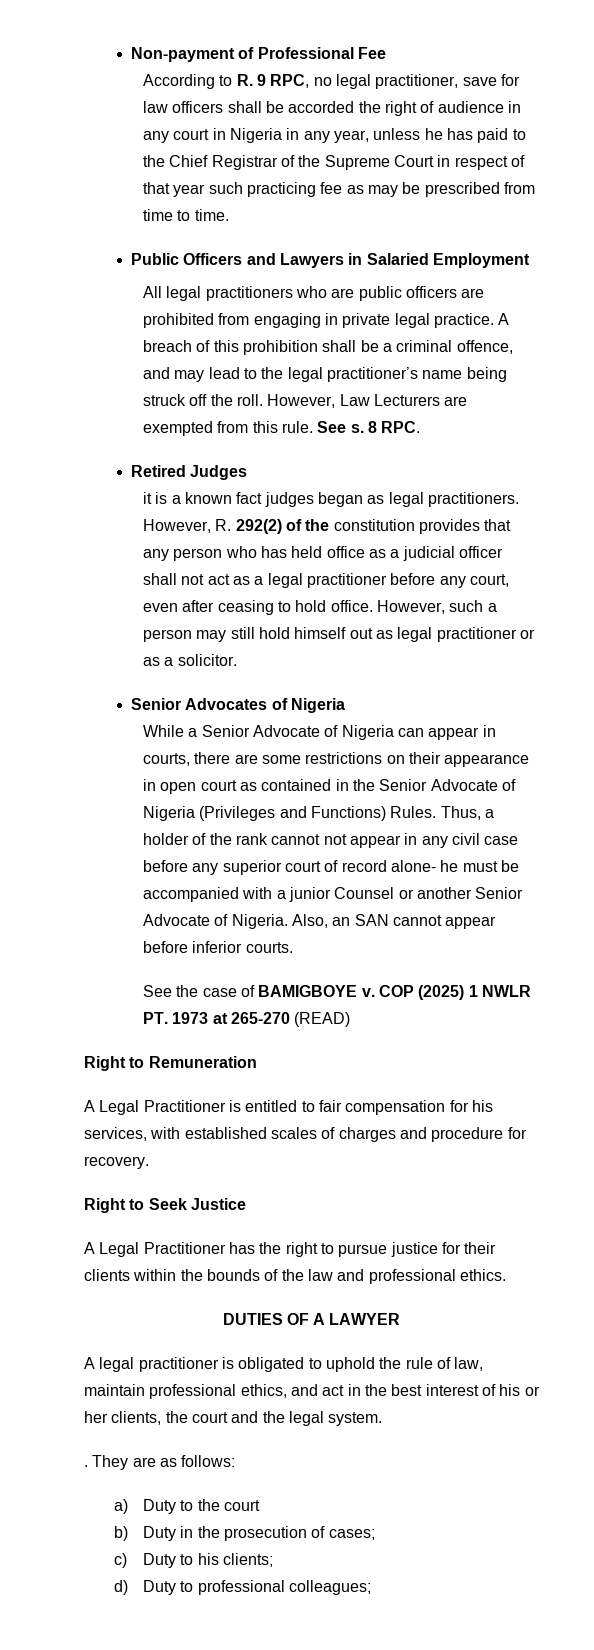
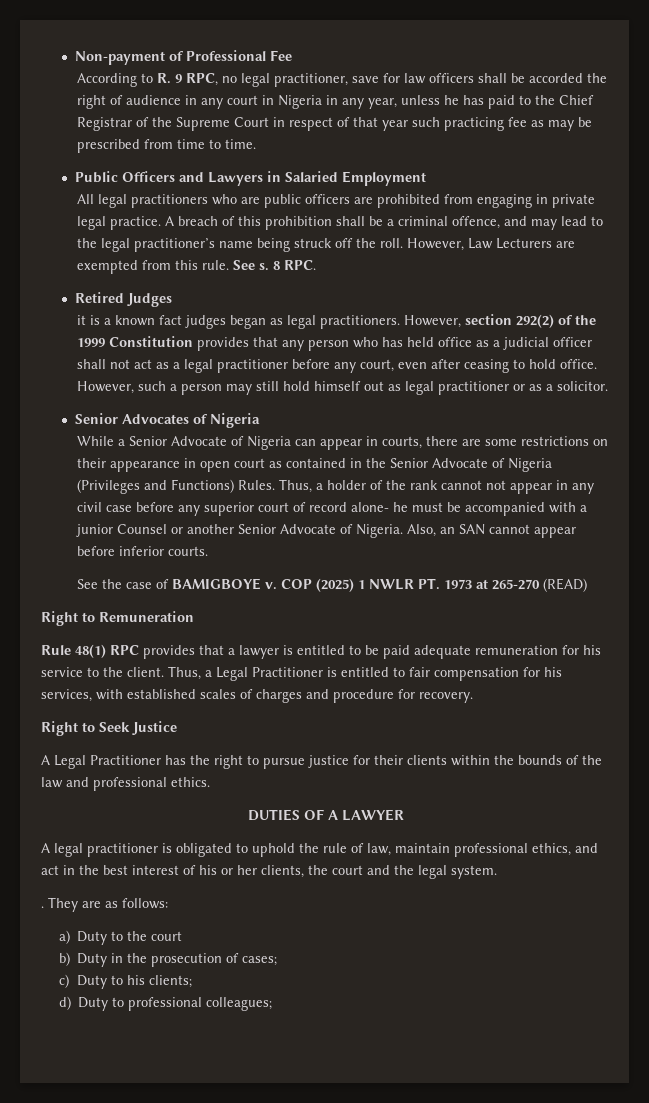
- However, R. 292(2) of the constitution provides that any person who has held office as a judicial officer shall not act as a legal practitioner before any court, even after ceasing to hold office.
+ However, section 292(2) of the 1999 Constitution provides that any person who has held office as a judicial officer shall not act as a legal practitioner before any court, even after ceasing to hold office.
- A Legal Practitioner is entitled to fair compensation for his services, with established scales of charges and procedure for recovery.
+ Rule 48(1) RPC provides that a lawyer is entitled to be paid adequate remuneration for his service to the client. Thus, a Legal Practitioner is entitled to fair compensation for his services, with established scales of charges and procedure for recovery.

